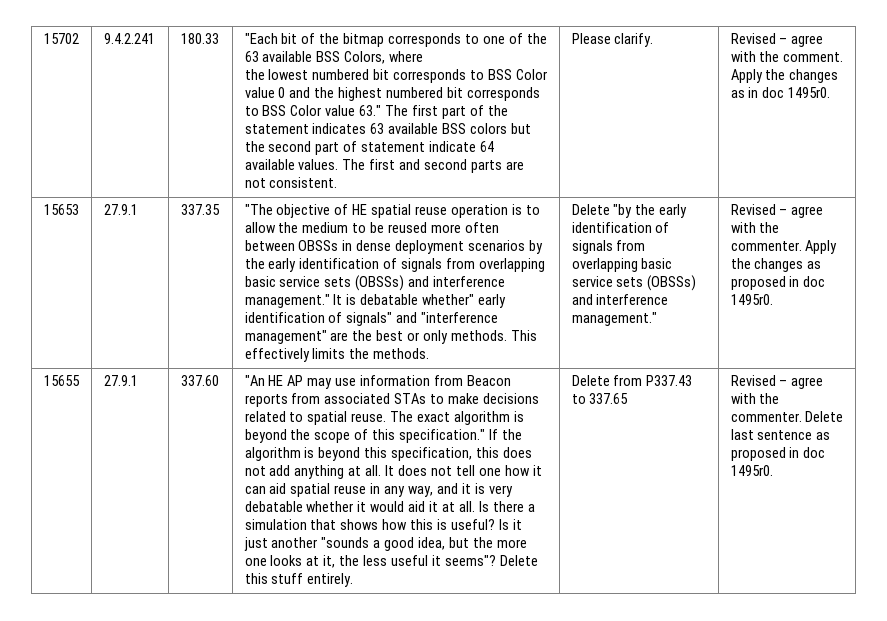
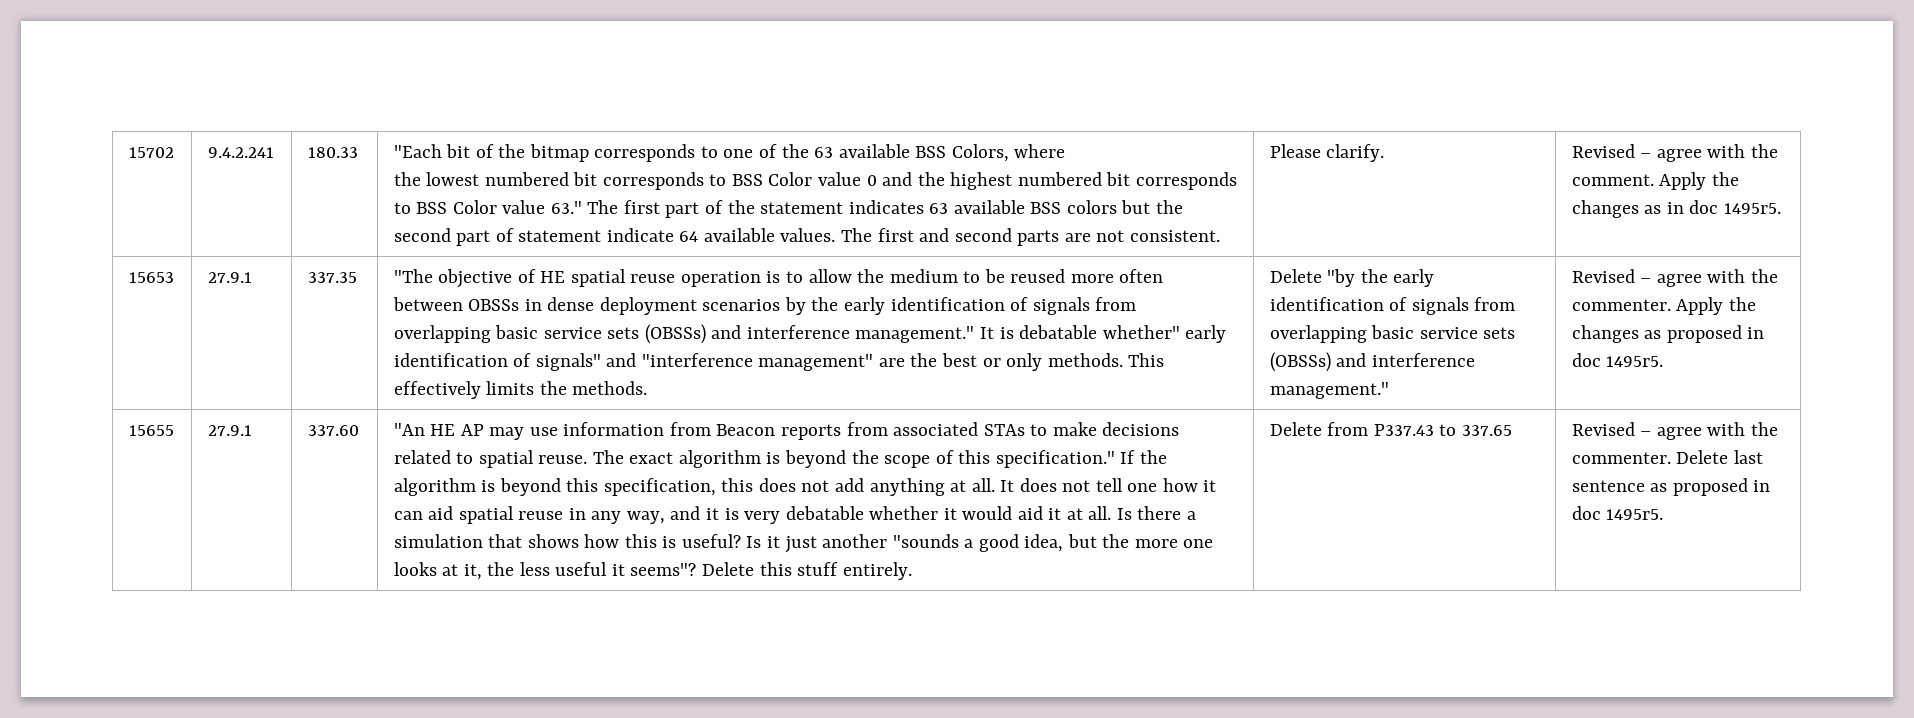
- Apply the changes as in doc 1495r0.
+ Apply the changes as in doc 1495r5.
- Apply the changes as proposed in doc 1495r0.
+ Apply the changes as proposed in doc 1495r5.
- Delete last sentence as proposed in doc 1495r0.
+ Delete last sentence as proposed in doc 1495r5.

